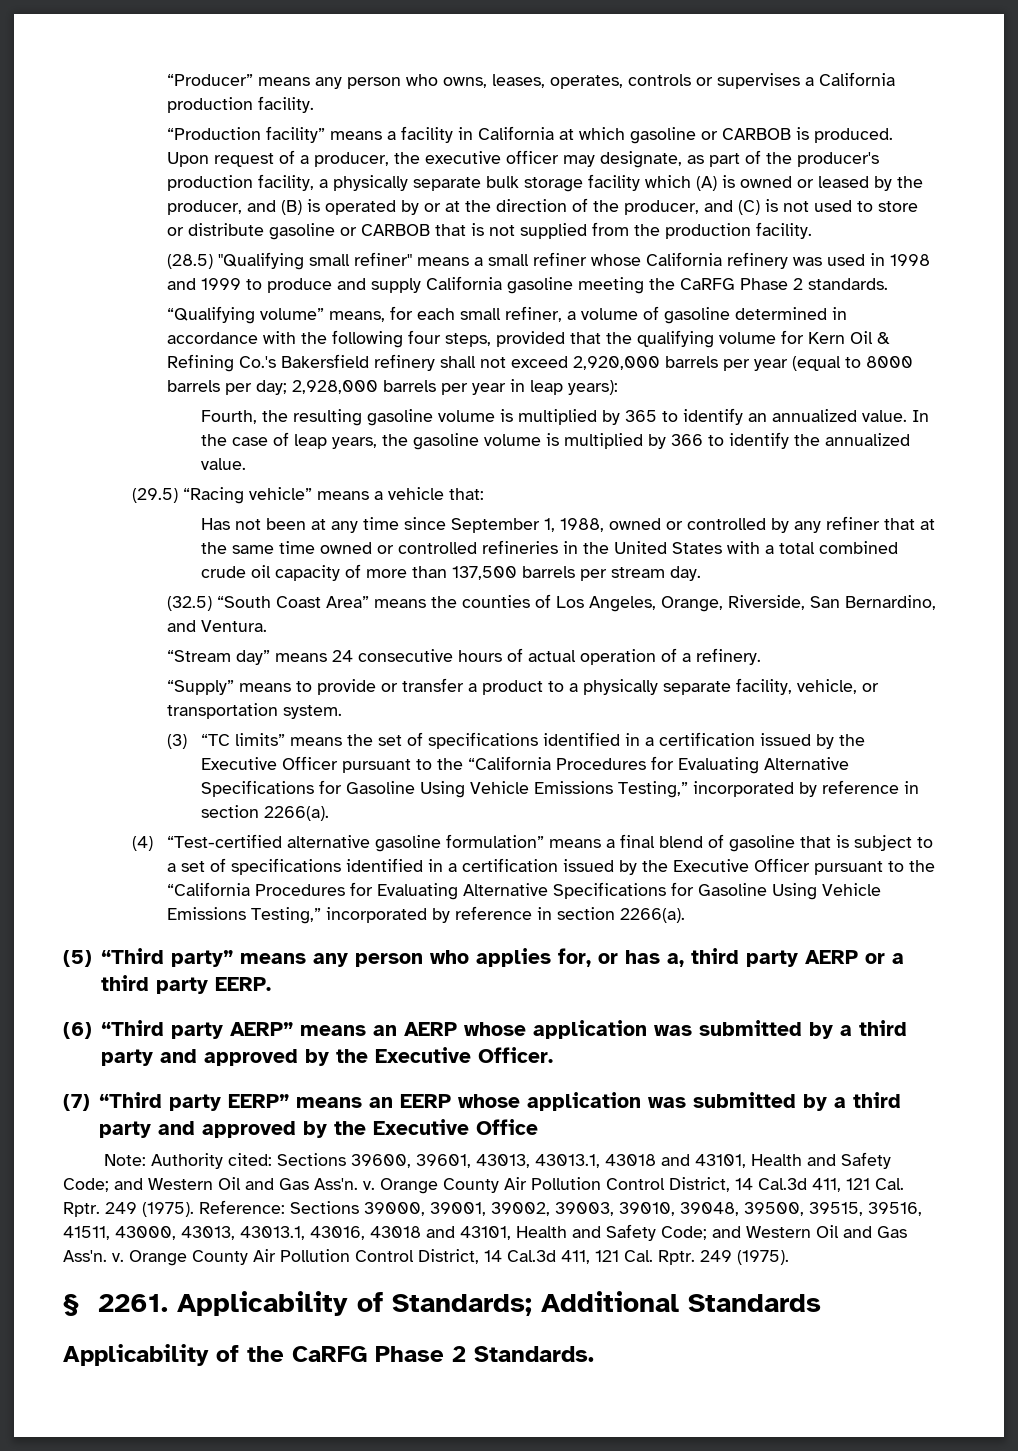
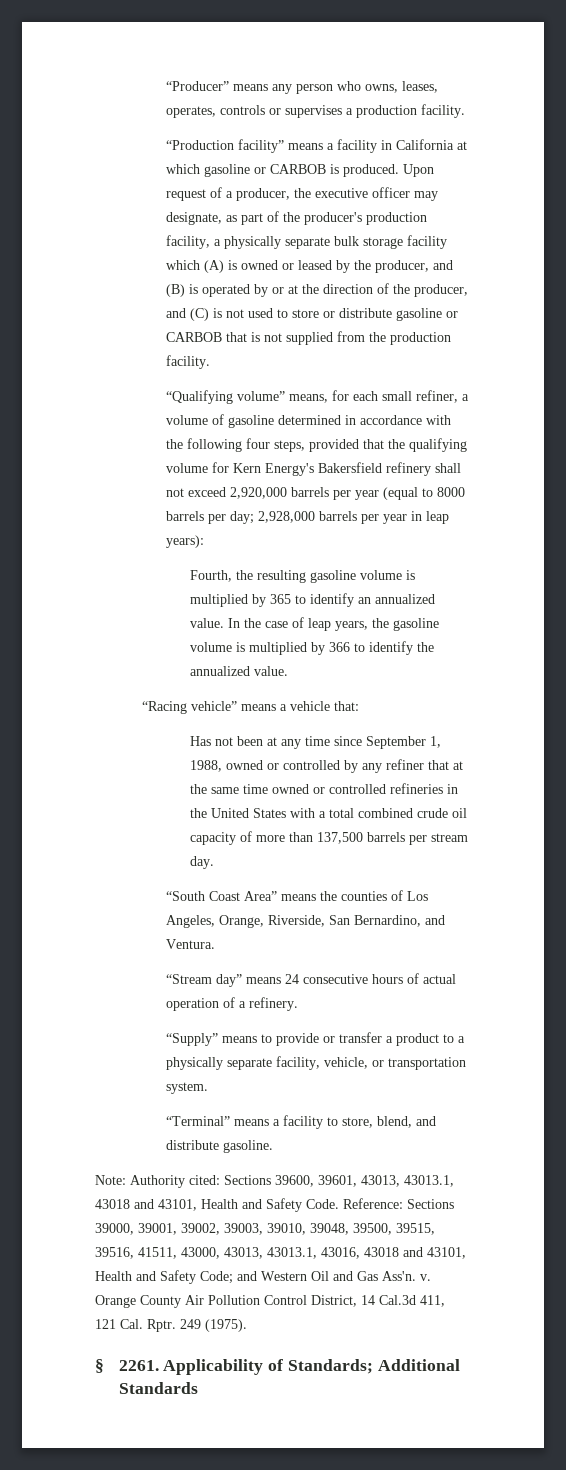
- “Producer” means any person who owns, leases, operates, controls or supervises a California production facility.
+ “Producer” means any person who owns, leases, operates, controls or supervises a production facility.
- (28.5) "Qualifying small refiner" means a small refiner whose California refinery was used in 1998 and 1999 to produce and supply California gasoline meeting the CaRFG Phase 2 standards.
- “Qualifying volume” means, for each small refiner, a volume of gasoline determined in accordance with the following four steps, provided that the qualifying volume for Kern Oil & Refining Co.'s Bakersfield refinery shall not exceed 2,920,000 barrels per year (equal to 8000 barrels per day; 2,928,000 barrels per year in leap years):
+ “Qualifying volume” means, for each small refiner, a volume of gasoline determined in accordance with the following four steps, provided that the qualifying volume for Kern Energy's Bakersfield refinery shall not exceed 2,920,000 barrels per year (equal to 8000 barrels per day; 2,928,000 barrels per year in leap years):
- (29.5) “Racing vehicle” means a vehicle that:
+ “Racing vehicle” means a vehicle that:
- (32.5) “South Coast Area” means the counties of Los Angeles, Orange, Riverside, San Bernardino, and Ventura.
+ “South Coast Area” means the counties of Los Angeles, Orange, Riverside, San Bernardino, and Ventura.
- (3) “TC limits” means the set of specifications identified in a certification issued by the Executive Officer pursuant to the “California Procedures for Evaluating Alternative Specifications for Gasoline Using Vehicle Emissions Testing,” incorporated by reference in section 2266(a).
- (4) “Test-certified alternative gasoline formulation” means a final blend of gasoline that is subject to a set of specifications identified in a certification issued by the Executive Officer pursuant to the “California Procedures for Evaluating Alternative Specifications for Gasoline Using Vehicle Emissions Testing,” incorporated by reference in section 2266(a).
- (5) “Third party” means any person who applies for, or has a, third party AERP or a third party EERP.
- (6) “Third party AERP” means an AERP whose application was submitted by a third party and approved by the Executive Officer.
- (7) “Third party EERP” means an EERP whose application was submitted by a third party and approved by the Executive Office
+ “Terminal” means a facility to store, blend, and distribute gasoline.
- Note: Authority cited: Sections 39600, 39601, 43013, 43013.1, 43018 and 43101, Health and Safety Code; and Western Oil and Gas Ass'n. v. Orange County Air Pollution Control District, 14 Cal.3d 411, 121 Cal. Rptr. 249 (1975).
+ Note: Authority cited: Sections 39600, 39601, 43013, 43013.1, 43018 and 43101, Health and Safety Code.
- Applicability of the CaRFG Phase 2 Standards.

